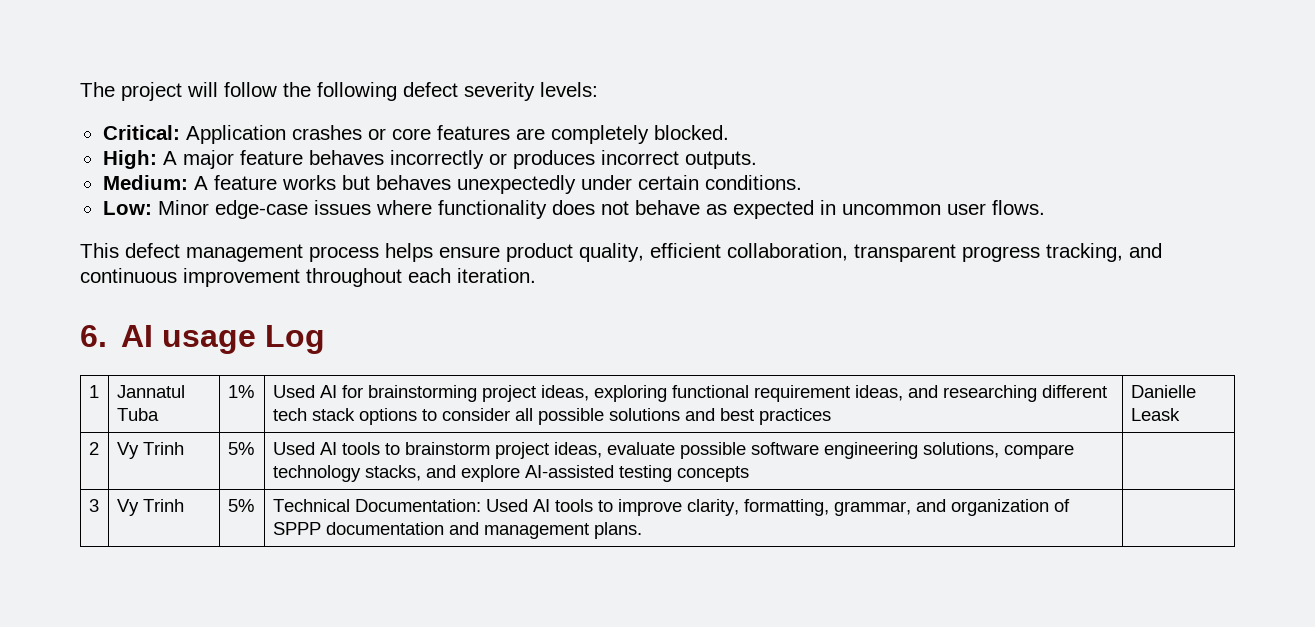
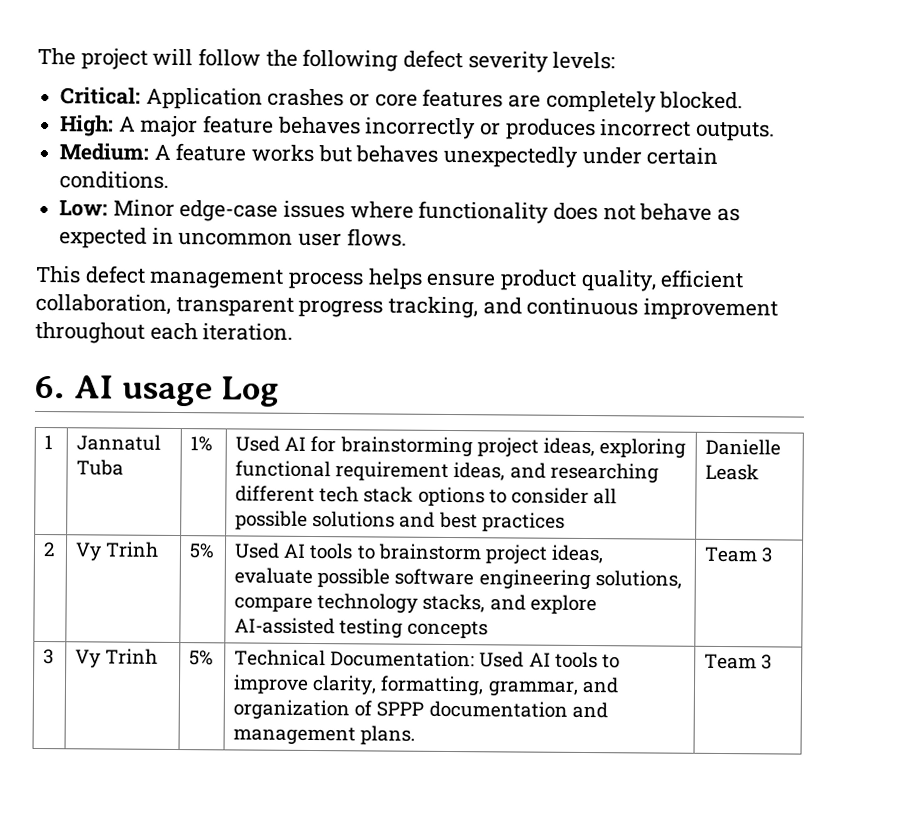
- 2 | Vy Trinh | 5% | Used AI tools to brainstorm project ideas, evaluate possible software engineering solutions, compare technology stacks, and explore AI-assisted testing concepts |
+ 2 | Vy Trinh | 5% | Used AI tools to brainstorm project ideas, evaluate possible software engineering solutions, compare technology stacks, and explore AI-assisted testing concepts | Team 3
- 3 | Vy Trinh | 5% | Technical Documentation: Used AI tools to improve clarity, formatting, grammar, and organization of SPPP documentation and management plans. |
+ 3 | Vy Trinh | 5% | Technical Documentation: Used AI tools to improve clarity, formatting, grammar, and organization of SPPP documentation and management plans. | Team 3

